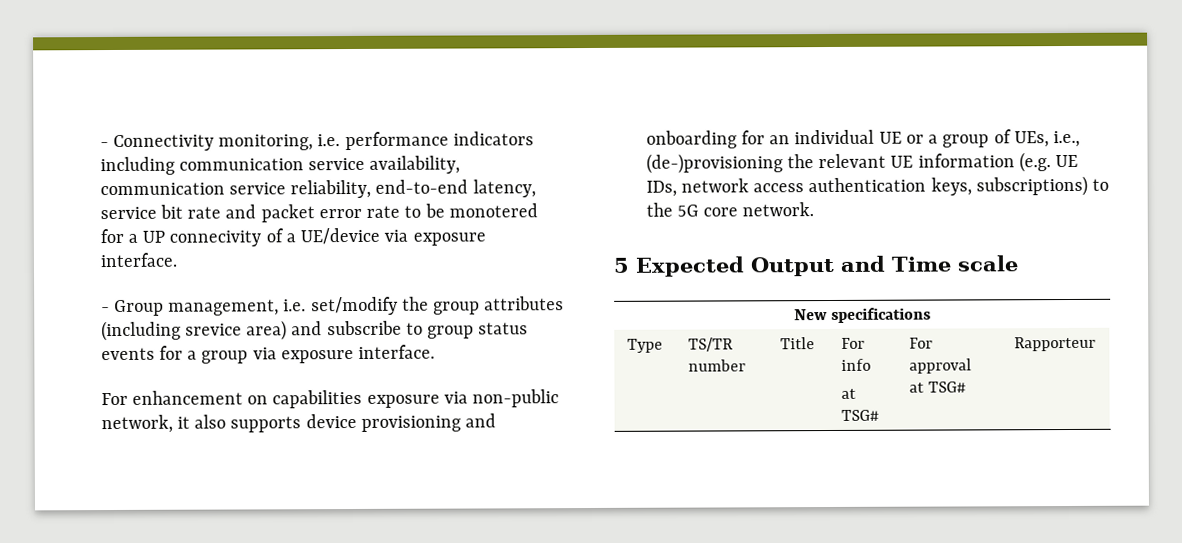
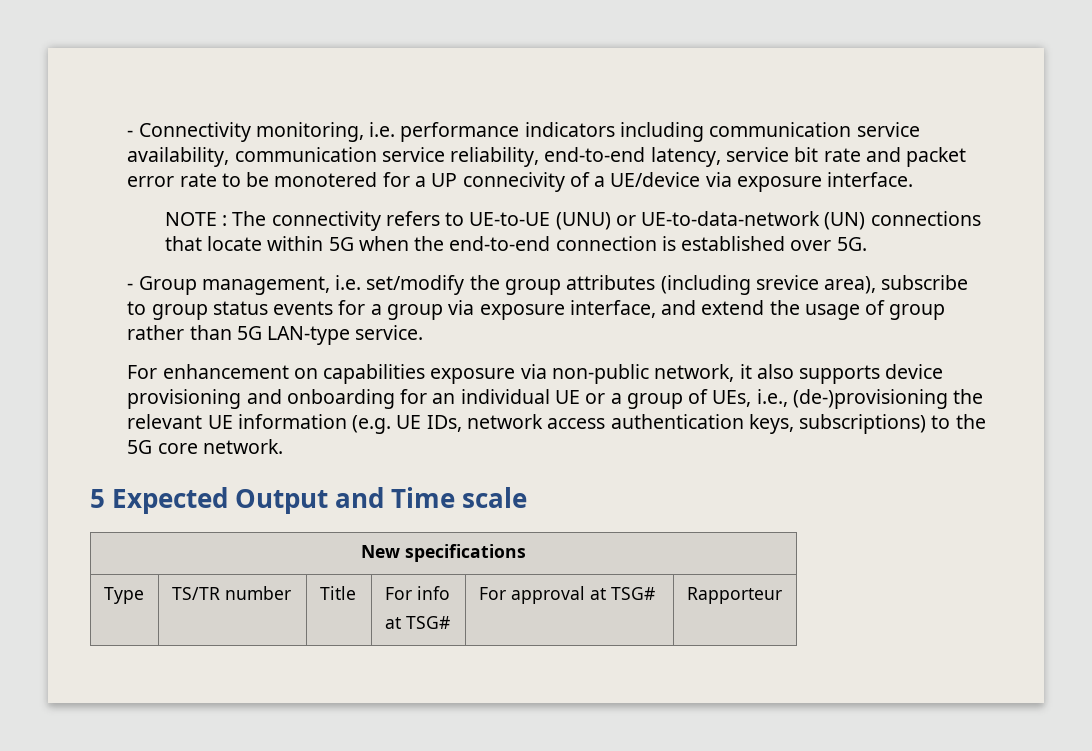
+ NOTE : The connectivity refers to UE-to-UE (UNU) or UE-to-data-network (UN) connections that locate within 5G when the end-to-end connection is established over 5G.
- - Group management, i.e. set/modify the group attributes (including srevice area) and subscribe to group status events for a group via exposure interface.
+ - Group management, i.e. set/modify the group attributes (including srevice area), subscribe to group status events for a group via exposure interface, and extend the usage of group rather than 5G LAN-type service.

